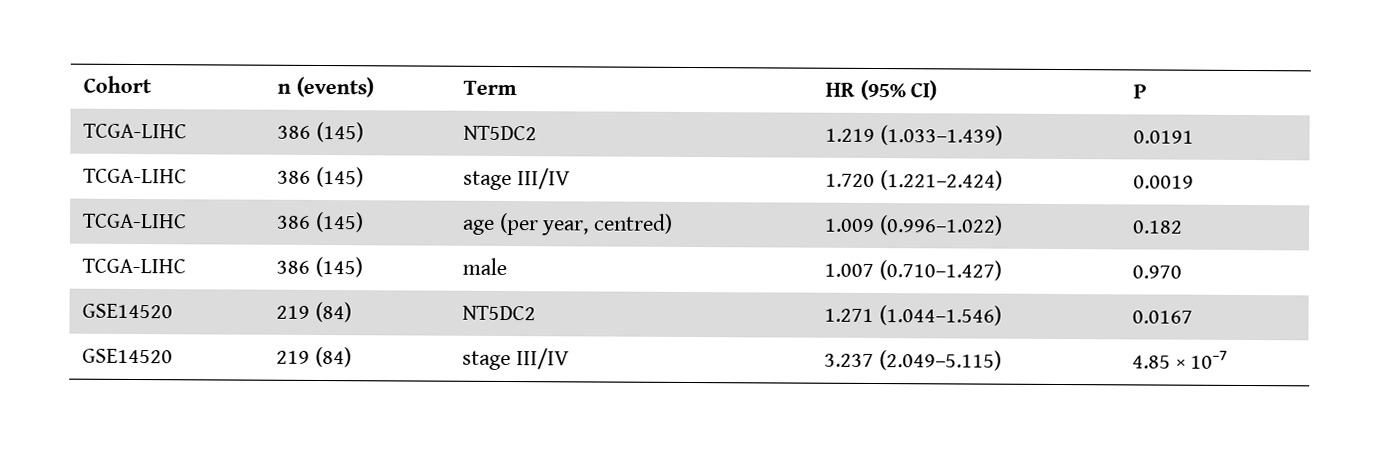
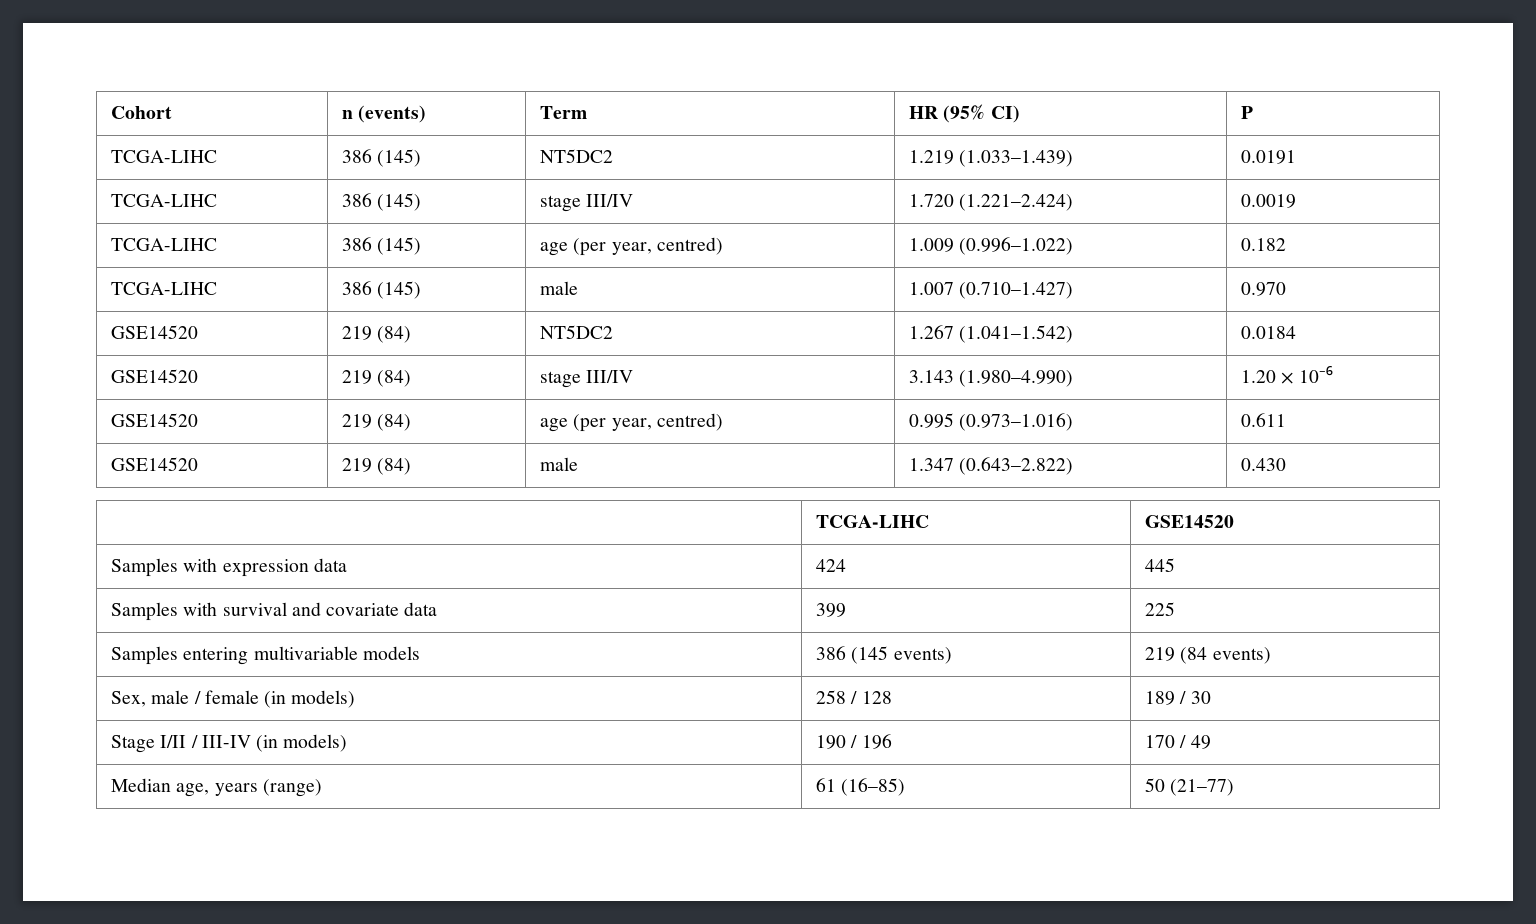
- GSE14520 | 219 (84) | NT5DC2 | 1.271 (1.044–1.546) | 0.0167
+ GSE14520 | 219 (84) | NT5DC2 | 1.267 (1.041–1.542) | 0.0184
- GSE14520 | 219 (84) | stage III/IV | 3.237 (2.049–5.115) | 4.85 × 10⁻⁷
+ GSE14520 | 219 (84) | stage III/IV | 3.143 (1.980–4.990) | 1.20 × 10⁻⁶
+ GSE14520 | 219 (84) | age (per year, centred) | 0.995 (0.973–1.016) | 0.611
+ GSE14520 | 219 (84) | male | 1.347 (0.643–2.822) | 0.430
+ | TCGA-LIHC | GSE14520
+ Samples with expression data | 424 | 445
+ Samples with survival and covariate data | 399 | 225
+ Samples entering multivariable models | 386 (145 events) | 219 (84 events)
+ Sex, male / female (in models) | 258 / 128 | 189 / 30
+ Stage I/II / III-IV (in models) | 190 / 196 | 170 / 49
+ Median age, years (range) | 61 (16–85) | 50 (21–77)

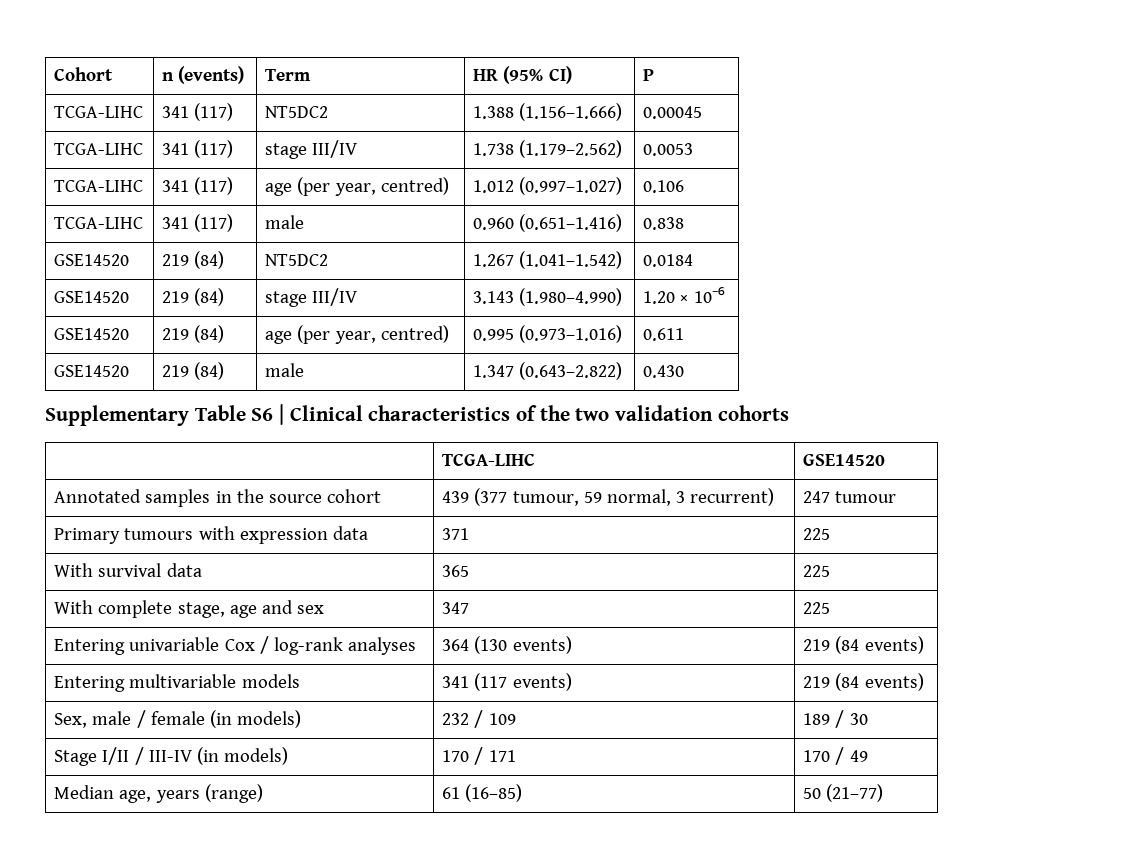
- TCGA-LIHC | 386 (145) | NT5DC2 | 1.219 (1.033–1.439) | 0.0191
- TCGA-LIHC | 386 (145) | stage III/IV | 1.720 (1.221–2.424) | 0.0019
- TCGA-LIHC | 386 (145) | age (per year, centred) | 1.009 (0.996–1.022) | 0.182
- TCGA-LIHC | 386 (145) | male | 1.007 (0.710–1.427) | 0.970
+ TCGA-LIHC | 341 (117) | NT5DC2 | 1.388 (1.156–1.666) | 0.00045
+ TCGA-LIHC | 341 (117) | stage III/IV | 1.738 (1.179–2.562) | 0.0053
+ TCGA-LIHC | 341 (117) | age (per year, centred) | 1.012 (0.997–1.027) | 0.106
+ TCGA-LIHC | 341 (117) | male | 0.960 (0.651–1.416) | 0.838
+ Supplementary Table S6 | Clinical characteristics of the two validation cohorts
  | TCGA-LIHC | GSE14520
- Samples with expression data | 424 | 445
- Samples with survival and covariate data | 399 | 225
- Samples entering multivariable models | 386 (145 events) | 219 (84 events)
+ Annotated samples in the source cohort | 439 (377 tumour, 59 normal, 3 recurrent) | 247 tumour
+ Primary tumours with expression data | 371 | 225
+ With survival data | 365 | 225
+ With complete stage, age and sex | 347 | 225
+ Entering univariable Cox / log-rank analyses | 364 (130 events) | 219 (84 events)
+ Entering multivariable models | 341 (117 events) | 219 (84 events)
- Sex, male / female (in models) | 258 / 128 | 189 / 30
+ Sex, male / female (in models) | 232 / 109 | 189 / 30
- Stage I/II / III-IV (in models) | 190 / 196 | 170 / 49
+ Stage I/II / III-IV (in models) | 170 / 171 | 170 / 49

